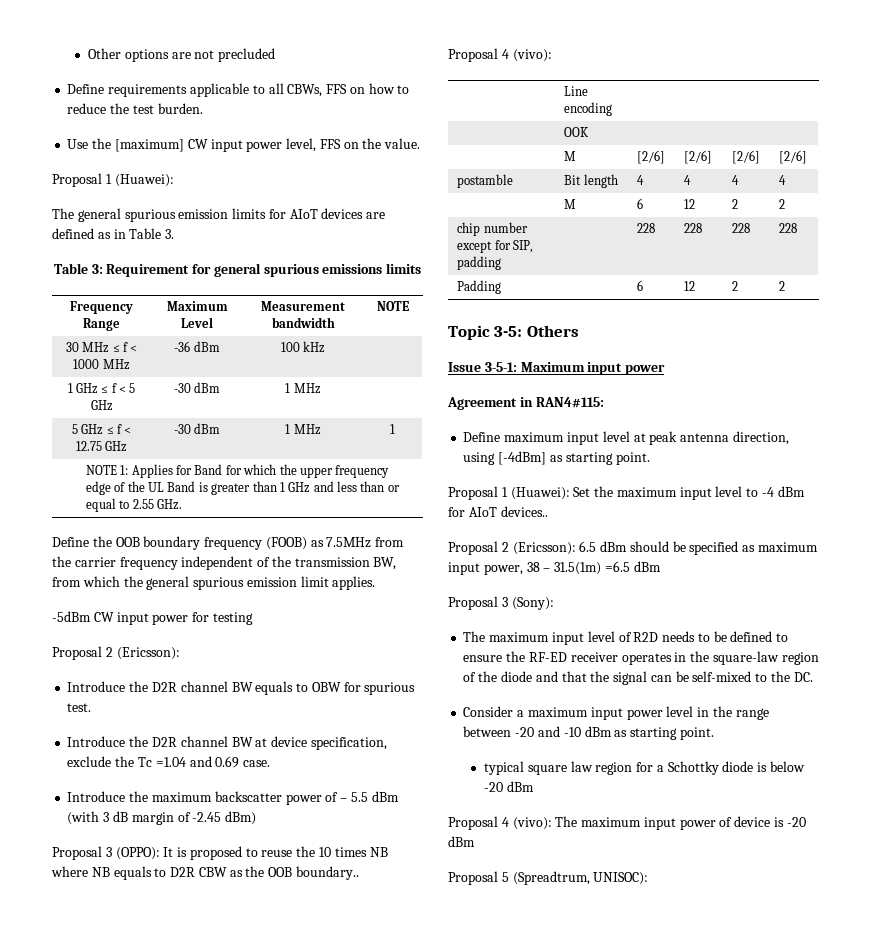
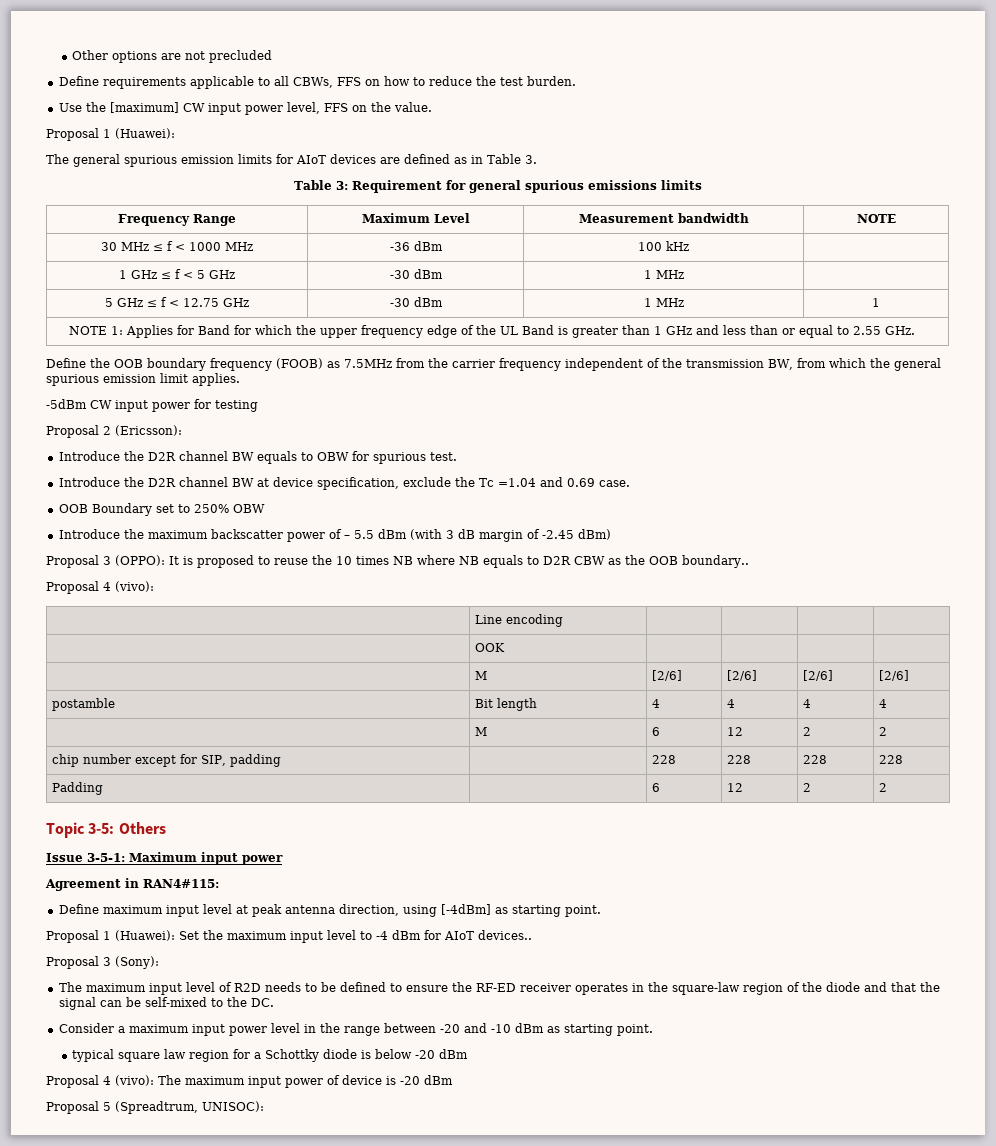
+ OOB Boundary set to 250% OBW
- Proposal 2 (Ericsson): 6.5 dBm should be specified as maximum input power, 38 – 31.5(1m) =6.5 dBm

